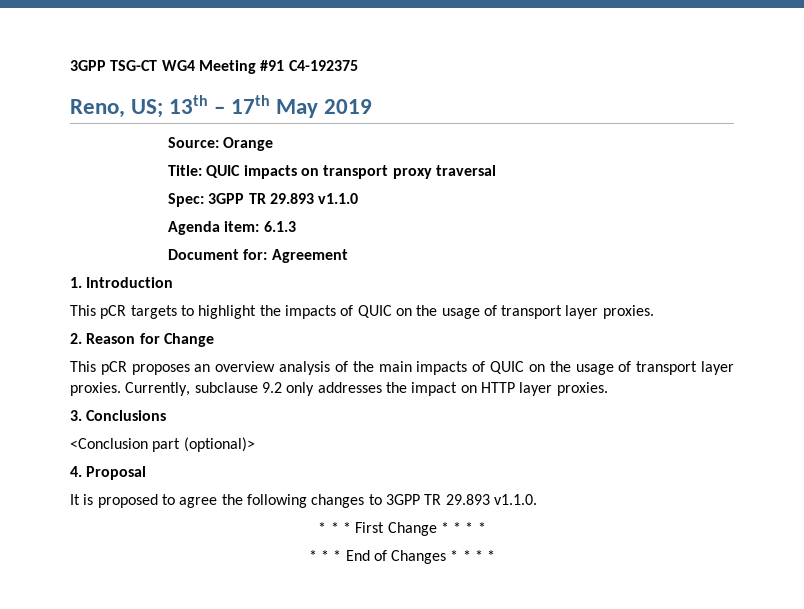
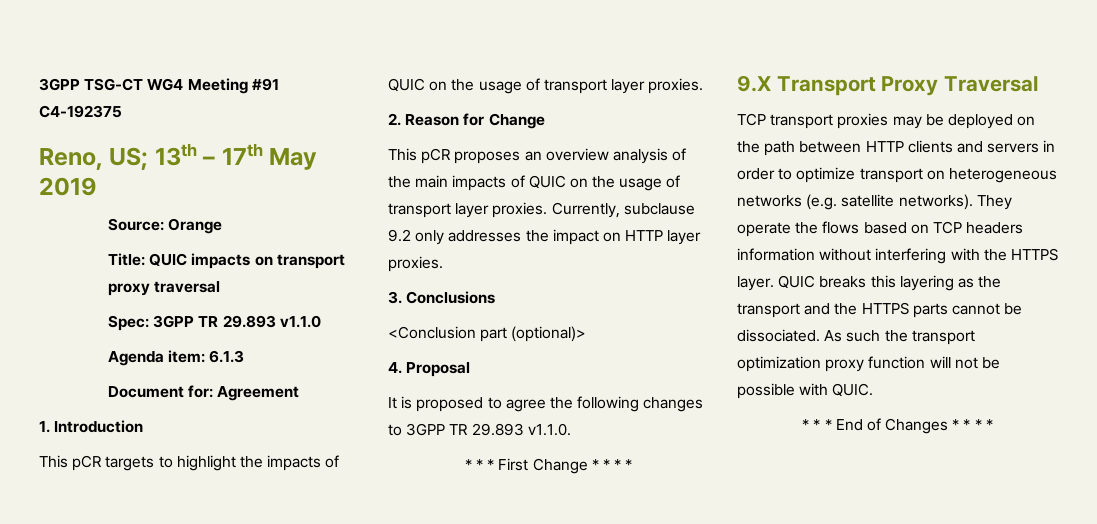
+ 9.X Transport Proxy Traversal
+ TCP transport proxies may be deployed on the path between HTTP clients and servers in order to optimize transport on heterogeneous networks (e.g. satellite networks). They operate the flows based on TCP headers information without interfering with the HTTPS layer. QUIC breaks this layering as the transport and the HTTPS parts cannot be dissociated. As such the transport optimization proxy function will not be possible with QUIC.

